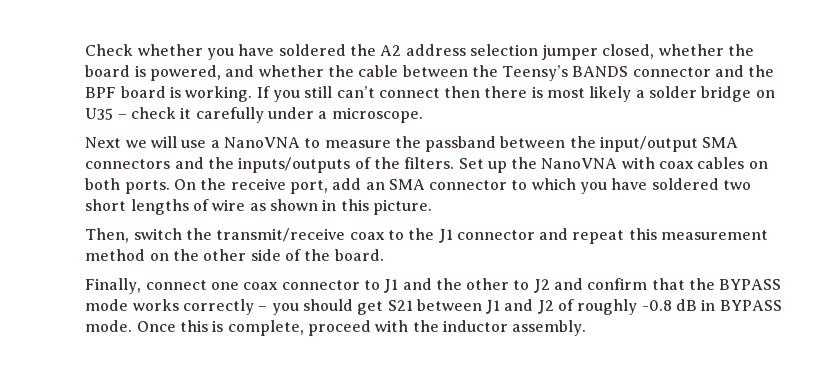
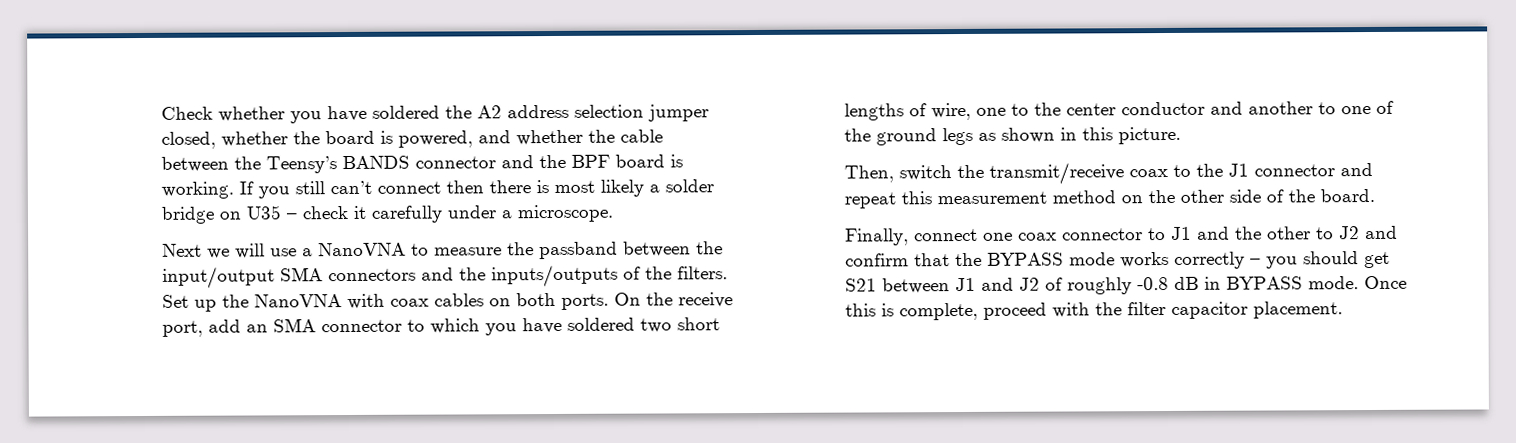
- On the receive port, add an SMA connector to which you have soldered two short lengths of wire as shown in this picture.
+ On the receive port, add an SMA connector to which you have soldered two short lengths of wire, one to the center conductor and another to one of the ground legs as shown in this picture.
- Once this is complete, proceed with the inductor assembly.
+ Once this is complete, proceed with the filter capacitor placement.

